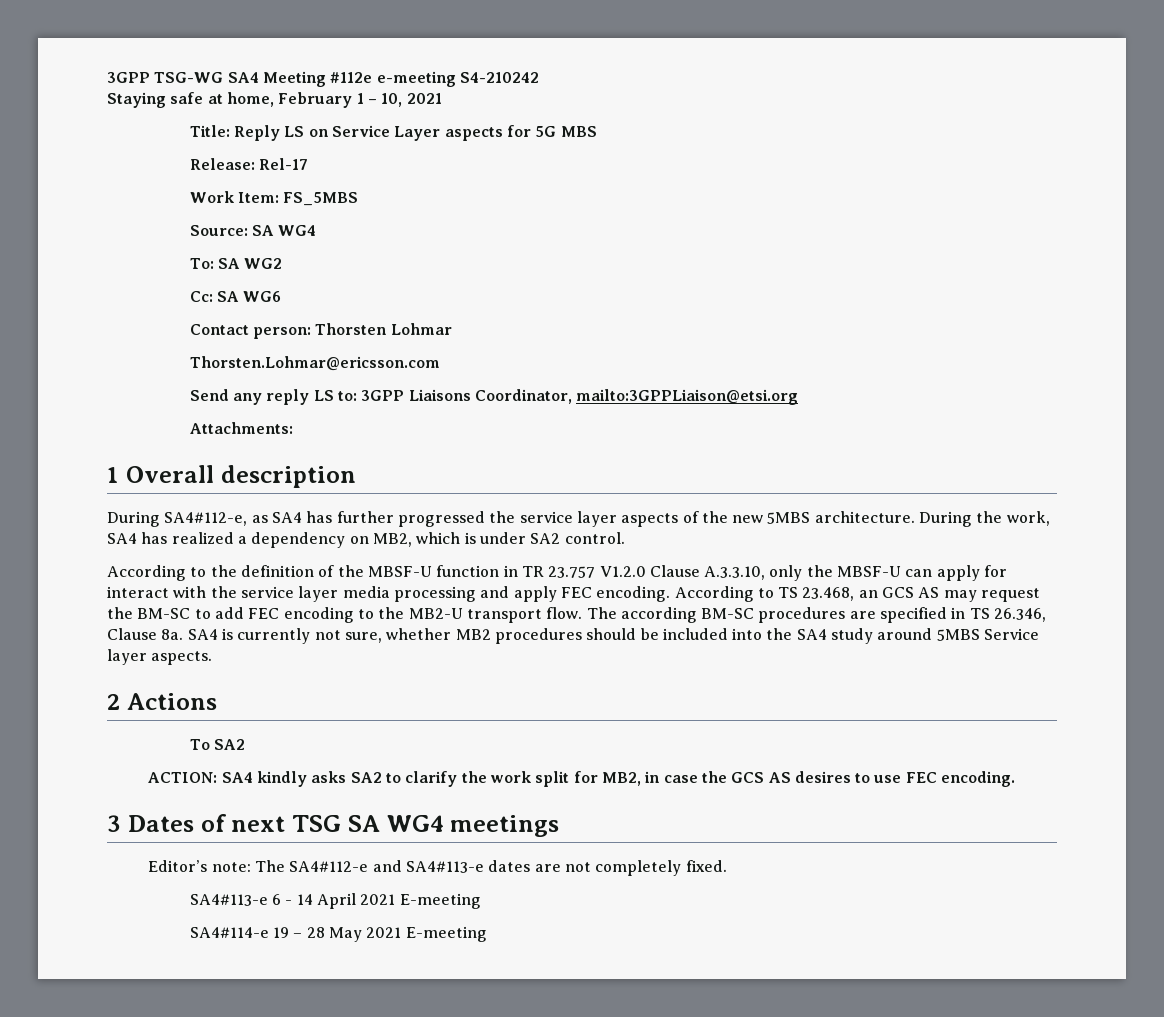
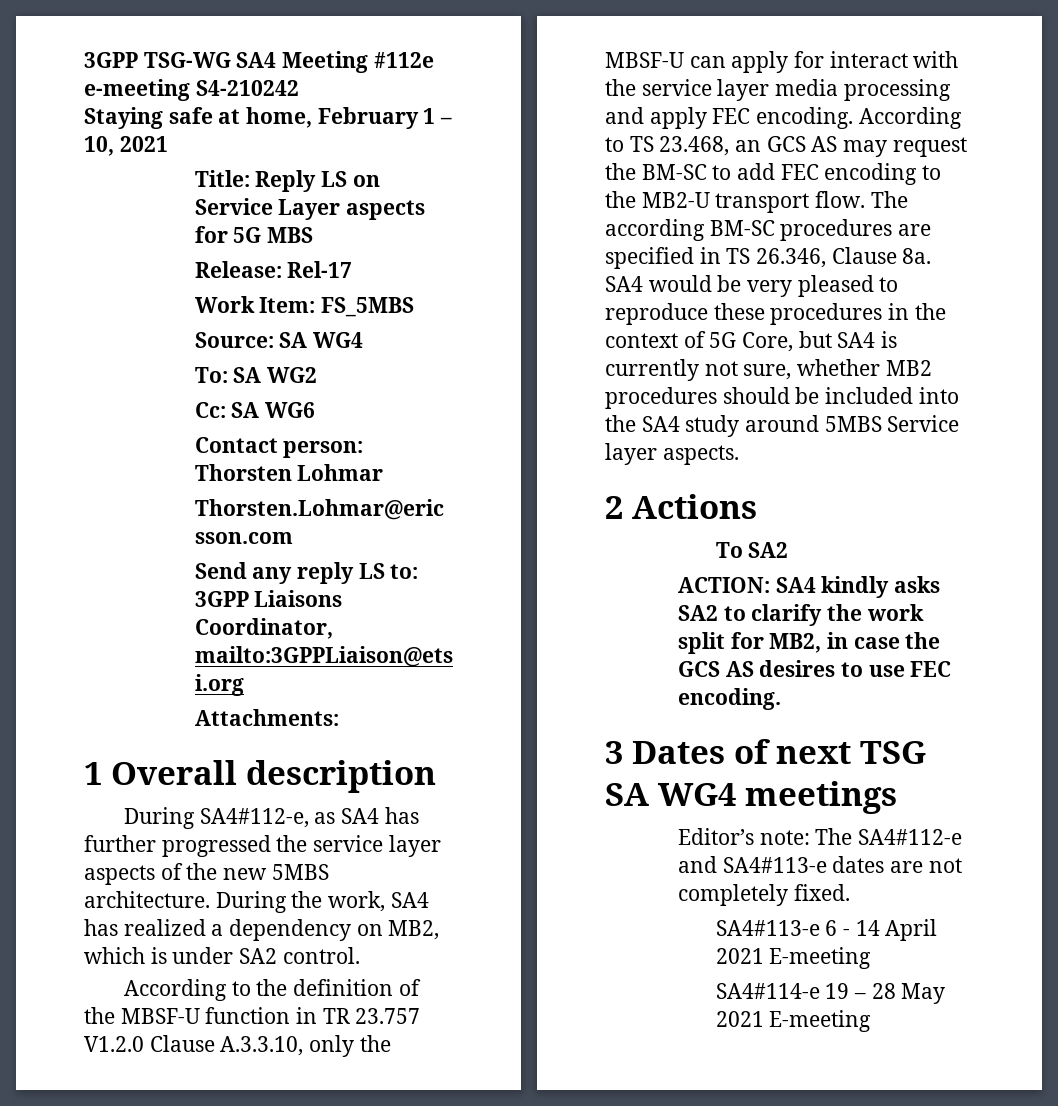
- SA4 is currently not sure, whether MB2 procedures should be included into the SA4 study around 5MBS Service layer aspects.
+ SA4 would be very pleased to reproduce these procedures in the context of 5G Core, but SA4 is currently not sure, whether MB2 procedures should be included into the SA4 study around 5MBS Service layer aspects.

